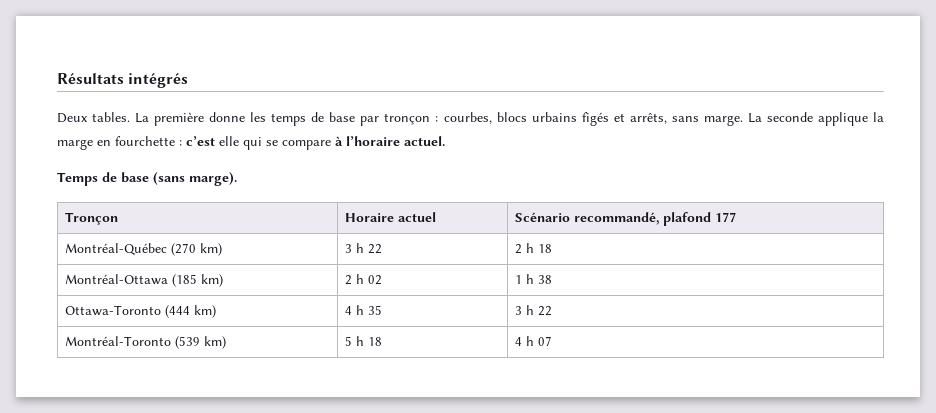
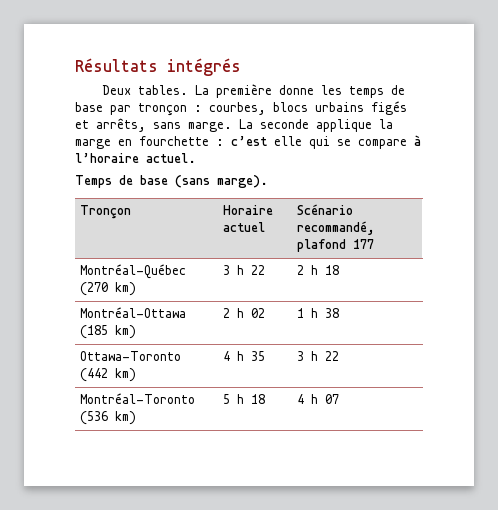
- Ottawa-Toronto (444 km) | 4 h 35 | 3 h 22
+ Ottawa-Toronto (442 km) | 4 h 35 | 3 h 22
- Montréal-Toronto (539 km) | 5 h 18 | 4 h 07
+ Montréal-Toronto (536 km) | 5 h 18 | 4 h 07

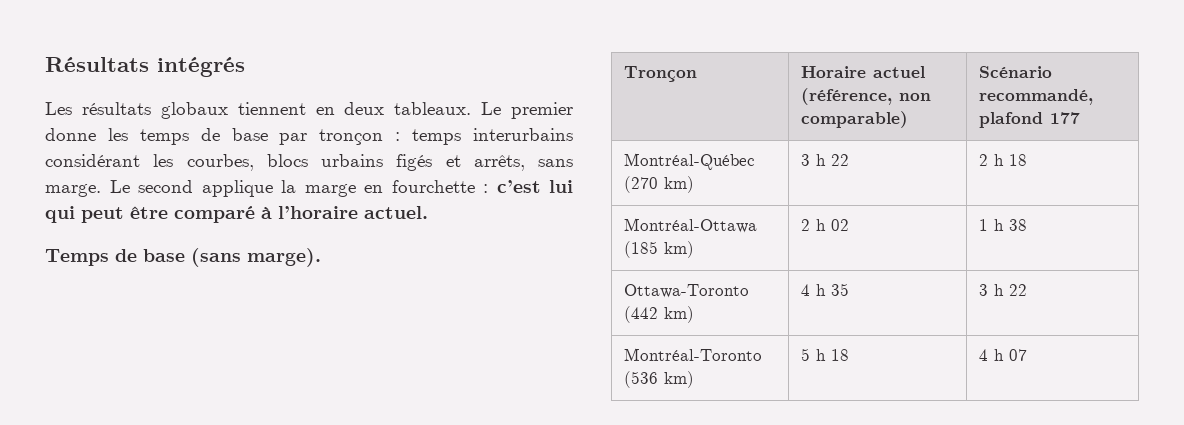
- Deux tables. La première donne les temps de base par tronçon : courbes, blocs urbains figés et arrêts, sans marge.
+ Les résultats globaux tiennent en deux tableaux. Le premier donne les temps de base par tronçon : temps interurbains considérant les courbes, blocs urbains figés et arrêts, sans marge.
- La seconde applique la marge en fourchette : c’est elle qui se compare à l’horaire actuel.
+ Le second applique la marge en fourchette : c’est lui qui peut être comparé à l’horaire actuel.
- Tronçon | Horaire actuel | Scénario recommandé, plafond 177
+ Tronçon | Horaire actuel (référence, non comparable) | Scénario recommandé, plafond 177

